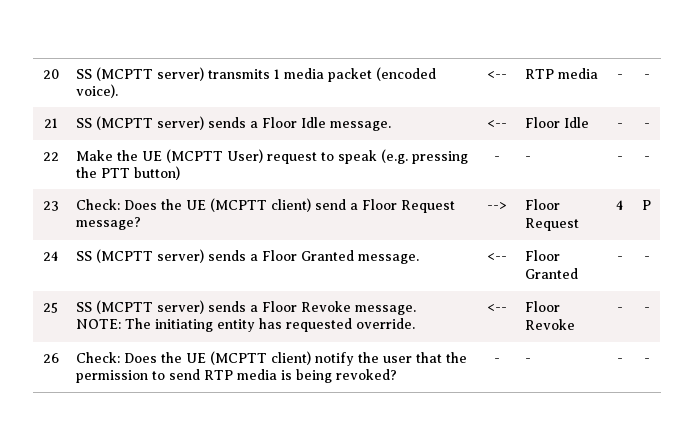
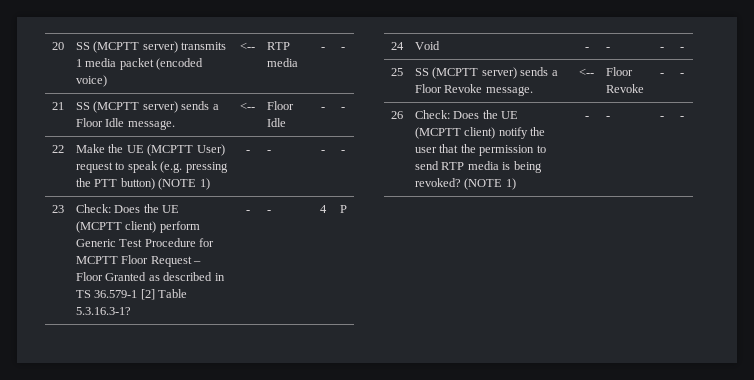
- 20 | SS (MCPTT server) transmits 1 media packet (encoded voice). | <-- | RTP media | - | -
+ 20 | SS (MCPTT server) transmits 1 media packet (encoded voice) | <-- | RTP media | - | -
- 22 | Make the UE (MCPTT User) request to speak (e.g. pressing the PTT button) | - | - | - | -
+ 22 | Make the UE (MCPTT User) request to speak (e.g. pressing the PTT button) (NOTE 1) | - | - | - | -
- 23 | Check: Does the UE (MCPTT client) send a Floor Request message? | --> | Floor Request | 4 | P
- 24 | SS (MCPTT server) sends a Floor Granted message. | <-- | Floor Granted | - | -
+ 23 | Check: Does the UE (MCPTT client) perform Generic Test Procedure for MCPTT Floor Request – Floor Granted as described in TS 36.579-1 [2] Table 5.3.16.3-1? | - | - | 4 | P
+ 24 | Void | - | - | - | -
- 25 | SS (MCPTT server) sends a Floor Revoke message.
- NOTE: The initiating entity has requested override. | <-- | Floor Revoke | - | -
+ 25 | SS (MCPTT server) sends a Floor Revoke message. | <-- | Floor Revoke | - | -
- 26 | Check: Does the UE (MCPTT client) notify the user that the permission to send RTP media is being revoked? | - | - | - | -
+ 26 | Check: Does the UE (MCPTT client) notify the user that the permission to send RTP media is being revoked? (NOTE 1) | - | - | - | -

